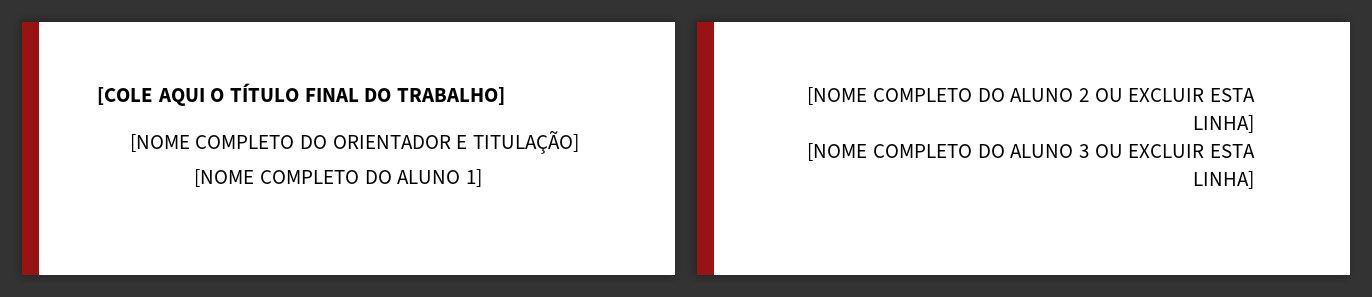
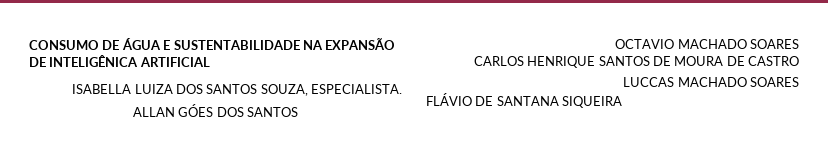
- [COLE AQUI O TÍTULO FINAL DO TRABALHO]
- [NOME COMPLETO DO ORIENTADOR E TITULAÇÃO]
- [NOME COMPLETO DO ALUNO 1]
- [NOME COMPLETO DO ALUNO 2 OU EXCLUIR ESTA LINHA]
- [NOME COMPLETO DO ALUNO 3 OU EXCLUIR ESTA LINHA]
+ CONSUMO DE ÁGUA E SUSTENTABILIDADE NA EXPANSÃO DE INTELIGÊNICA ARTIFICIAL
+ ISABELLA LUIZA DOS SANTOS SOUZA, ESPECIALISTA.
+ ALLAN GÓES DOS SANTOS
+ OCTAVIO MACHADO SOARES
+ CARLOS HENRIQUE SANTOS DE MOURA DE CASTRO
+ LUCCAS MACHADO SOARES
+ FLÁVIO DE SANTANA SIQUEIRA

